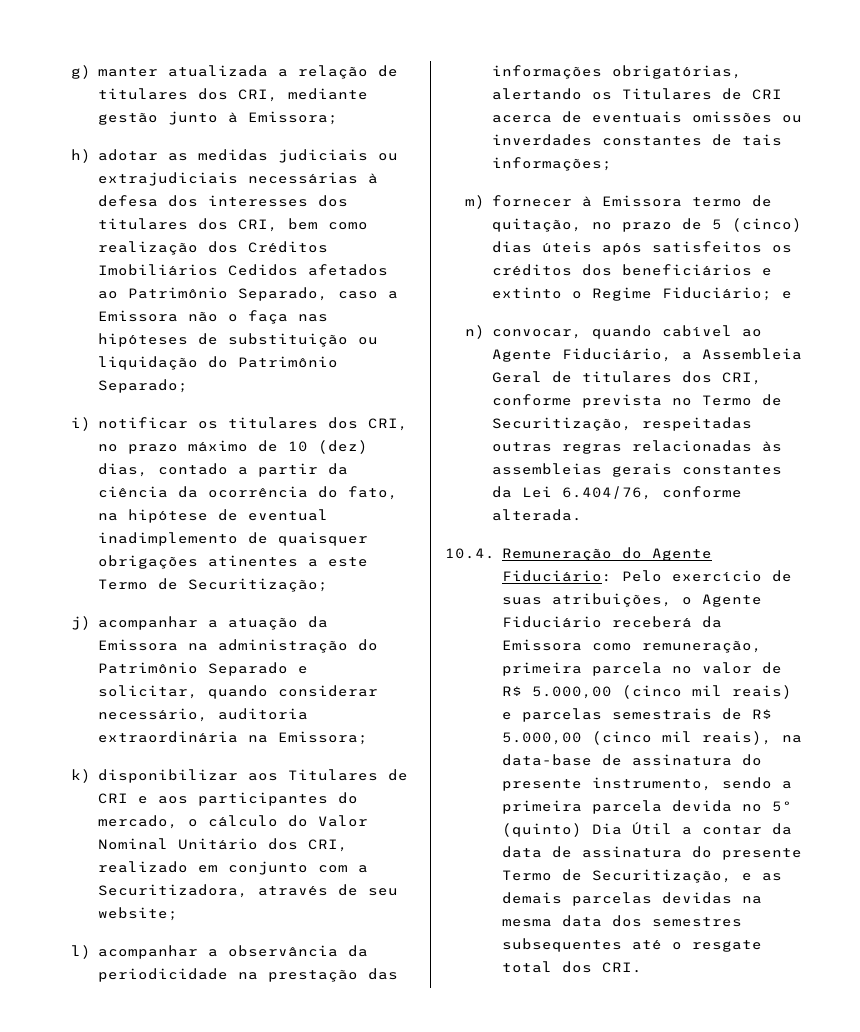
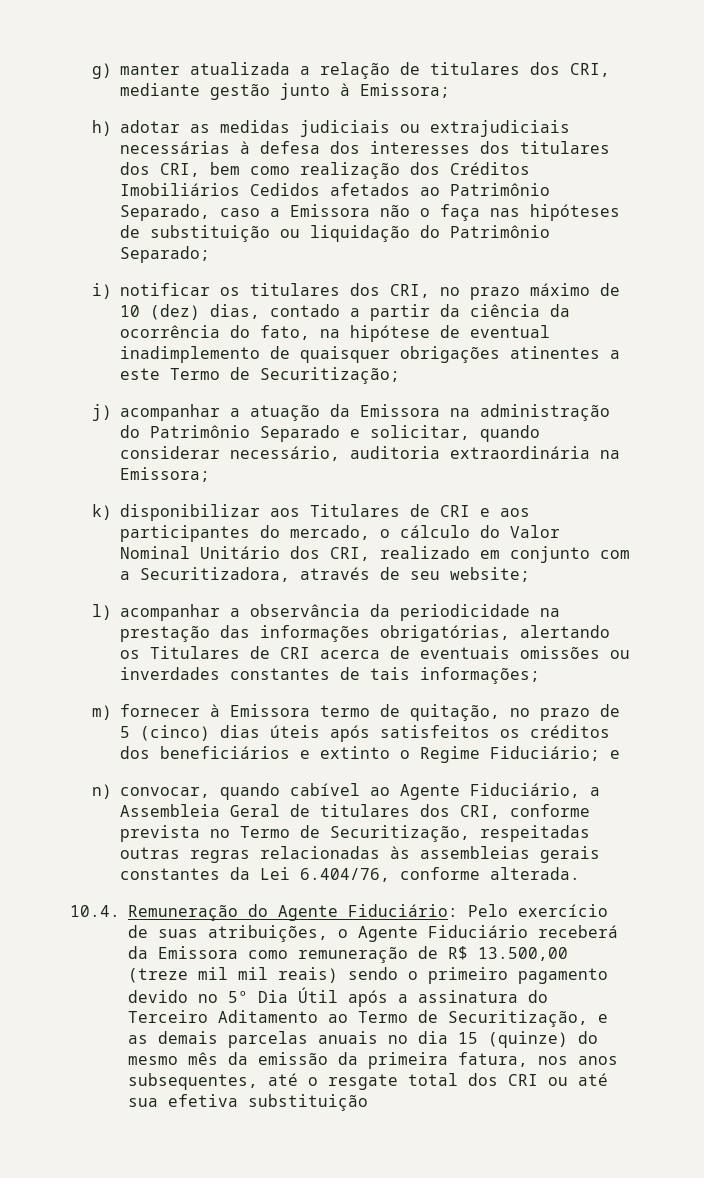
- 10.4. Remuneração do Agente Fiduciário: Pelo exercício de suas atribuições, o Agente Fiduciário receberá da Emissora como remuneração, primeira parcela no valor de R$ 5.000,00 (cinco mil reais) e parcelas semestrais de R$ 5.000,00 (cinco mil reais), na data-base de assinatura do presente instrumento, sendo a primeira parcela devida no 5º (quinto) Dia Útil a contar da data de assinatura do presente Termo de Securitização, e as demais parcelas devidas na mesma data dos semestres subsequentes até o resgate total dos CRI.
+ 10.4. Remuneração do Agente Fiduciário: Pelo exercício de suas atribuições, o Agente Fiduciário receberá da Emissora como remuneração de R$ 13.500,00 (treze mil mil reais) sendo o primeiro pagamento devido no 5º Dia Útil após a assinatura do Terceiro Aditamento ao Termo de Securitização, e as demais parcelas anuais no dia 15 (quinze) do mesmo mês da emissão da primeira fatura, nos anos subsequentes, até o resgate total dos CRI ou até sua efetiva substituição

